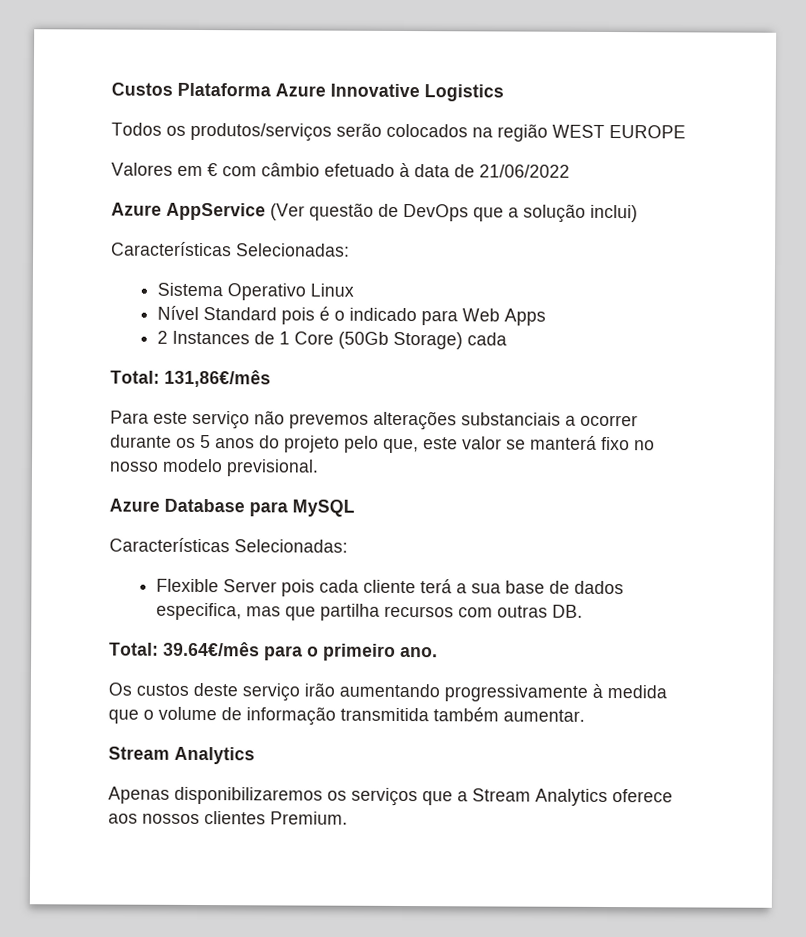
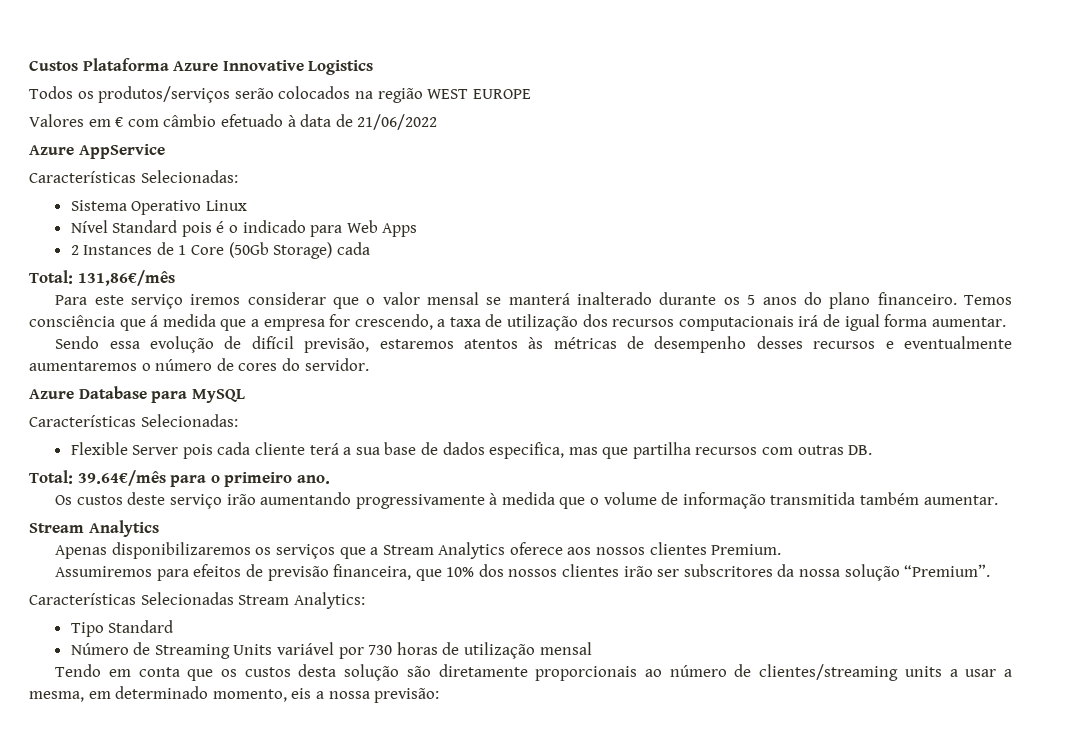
- Azure AppService (Ver questão de DevOps que a solução inclui)
+ Azure AppService
- Para este serviço não prevemos alterações substanciais a ocorrer durante os 5 anos do projeto pelo que, este valor se manterá fixo no nosso modelo previsional.
+ Para este serviço iremos considerar que o valor mensal se manterá inalterado durante os 5 anos do plano financeiro. Temos consciência que á medida que a empresa for crescendo, a taxa de utilização dos recursos computacionais irá de igual forma aumentar.
+ Sendo essa evolução de difícil previsão, estaremos atentos às métricas de desempenho desses recursos e eventualmente aumentaremos o número de cores do servidor.
+ Assumiremos para efeitos de previsão financeira, que 10% dos nossos clientes irão ser subscritores da nossa solução “Premium”.
+ Características Selecionadas Stream Analytics:
+ Tipo Standard
+ Número de Streaming Units variável por 730 horas de utilização mensal
+ Tendo em conta que os custos desta solução são diretamente proporcionais ao número de clientes/streaming units a usar a mesma, em determinado momento, eis a nossa previsão:

